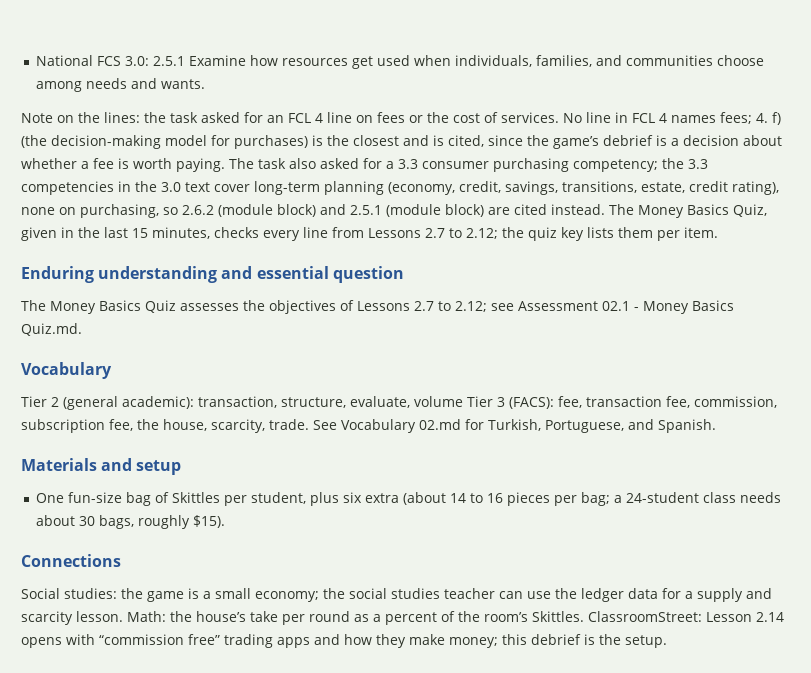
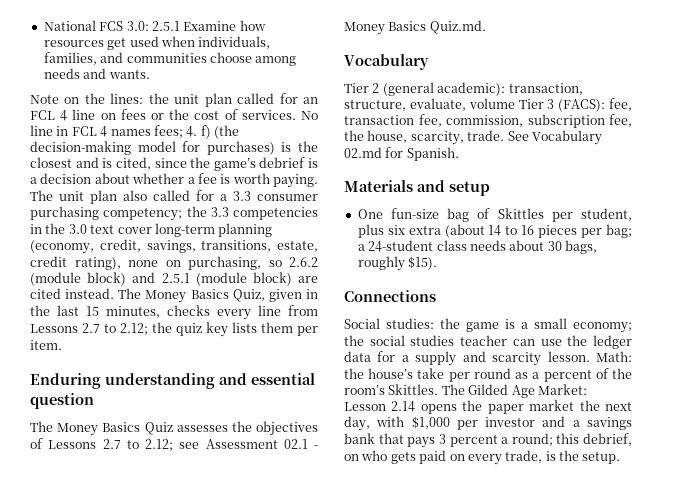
- Note on the lines: the task asked for an FCL 4 line on fees or the cost of services.
+ Note on the lines: the unit plan called for an FCL 4 line on fees or the cost of services.
- The task also asked for a 3.3 consumer purchasing competency; the 3.3 competencies in the 3.0 text cover long-term planning (economy, credit, savings, transitions, estate, credit rating), none on purchasing, so 2.6.2 (module block) and 2.5.1 (module block) are cited instead.
+ The unit plan also called for a 3.3 consumer purchasing competency; the 3.3 competencies in the 3.0 text cover long-term planning (economy, credit, savings, transitions, estate, credit rating), none on purchasing, so 2.6.2 (module block) and 2.5.1 (module block) are cited instead.
- See Vocabulary 02.md for Turkish, Portuguese, and Spanish.
+ See Vocabulary 02.md for Spanish.
- ClassroomStreet: Lesson 2.14 opens with “commission free” trading apps and how they make money; this debrief is the setup.
+ The Gilded Age Market: Lesson 2.14 opens the paper market the next day, with $1,000 per investor and a savings bank that pays 3 percent a round; this debrief, on who gets paid on every trade, is the setup.

